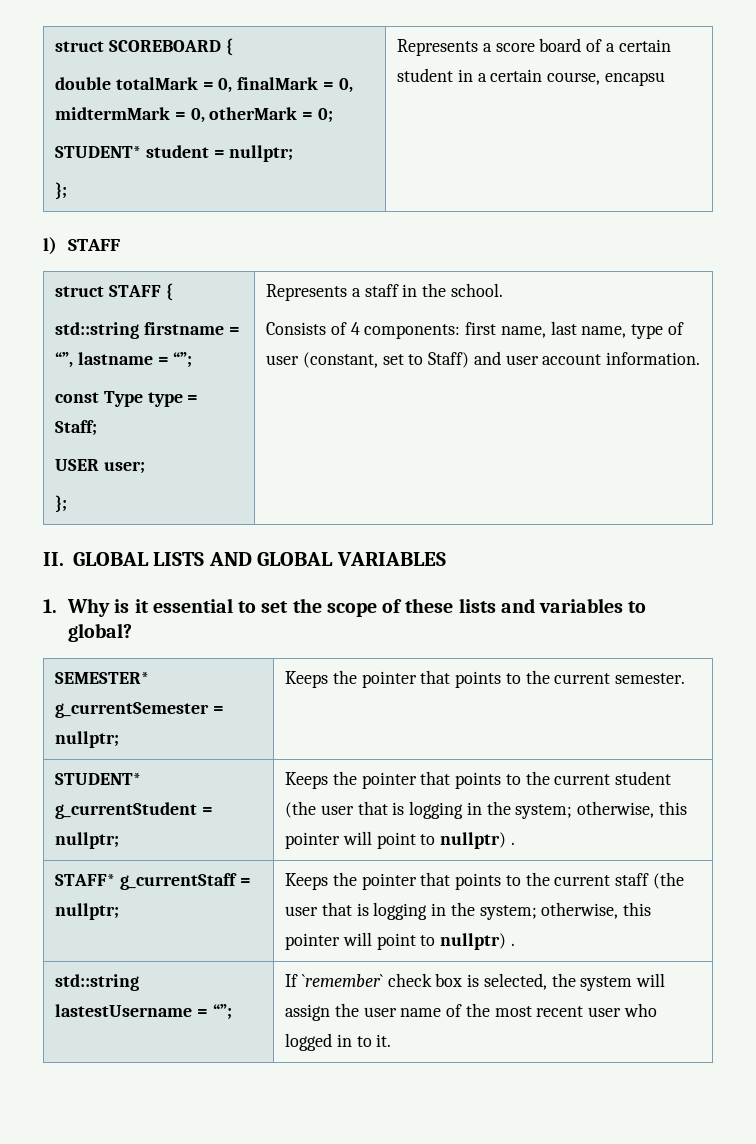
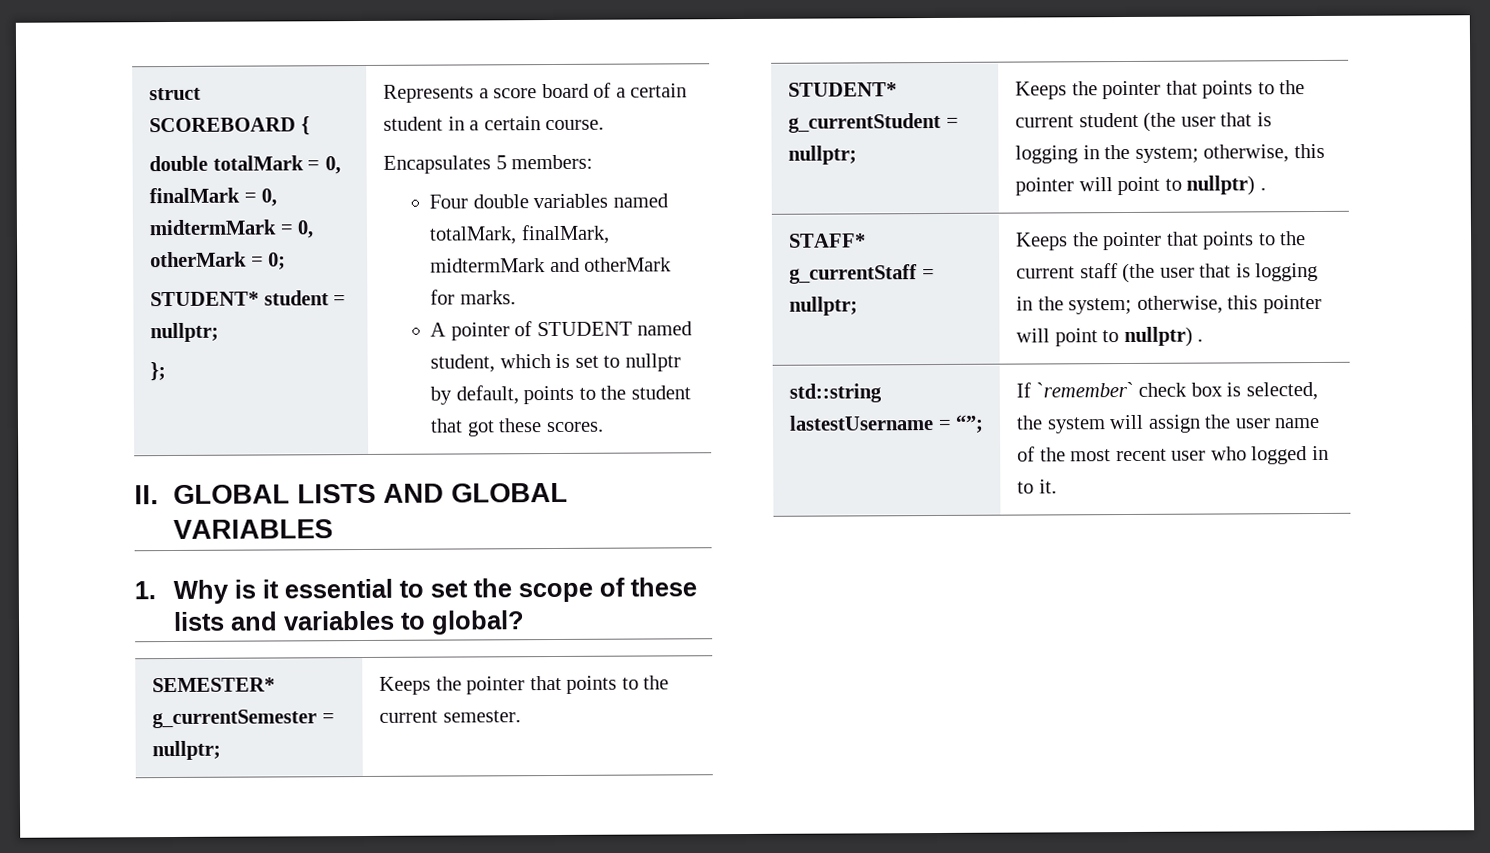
- Represents a score board of a certain student in a certain course, encapsu
- l) STAFF
- struct STAFF {
- std::string firstname = “”, lastname = “”;
- const Type type = Staff;
- USER user;
- }; | Represents a staff in the school.
- Consists of 4 components: first name, last name, type of user (constant, set to Staff) and user account information.
+ Represents a score board of a certain student in a certain course.
+ Encapsulates 5 members:
+ Four double variables named totalMark, finalMark, midtermMark and otherMark for marks.
+ A pointer of STUDENT named student, which is set to nullptr by default, points to the student that got these scores.

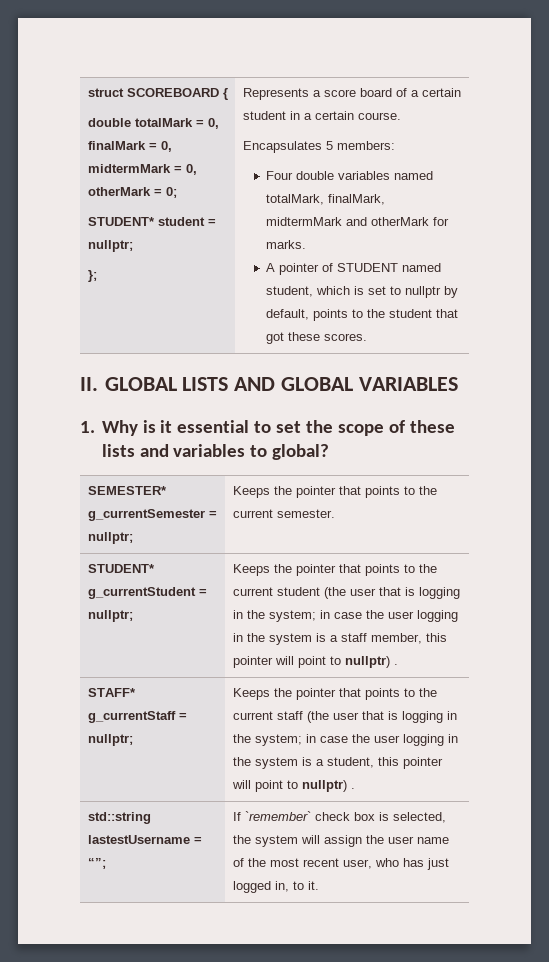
- STUDENT* g_currentStudent = nullptr; | Keeps the pointer that points to the current student (the user that is logging in the system; otherwise, this pointer will point to nullptr) .
+ STUDENT* g_currentStudent = nullptr; | Keeps the pointer that points to the current student (the user that is logging in the system; in case the user logging in the system is a staff member, this pointer will point to nullptr) .
- STAFF* g_currentStaff = nullptr; | Keeps the pointer that points to the current staff (the user that is logging in the system; otherwise, this pointer will point to nullptr) .
+ STAFF* g_currentStaff = nullptr; | Keeps the pointer that points to the current staff (the user that is logging in the system; in case the user logging in the system is a student, this pointer will point to nullptr) .
- std::string lastestUsername = “”; | If `remember` check box is selected, the system will assign the user name of the most recent user who logged in to it.
+ std::string lastestUsername = “”; | If `remember` check box is selected, the system will assign the user name of the most recent user, who has just logged in, to it.

